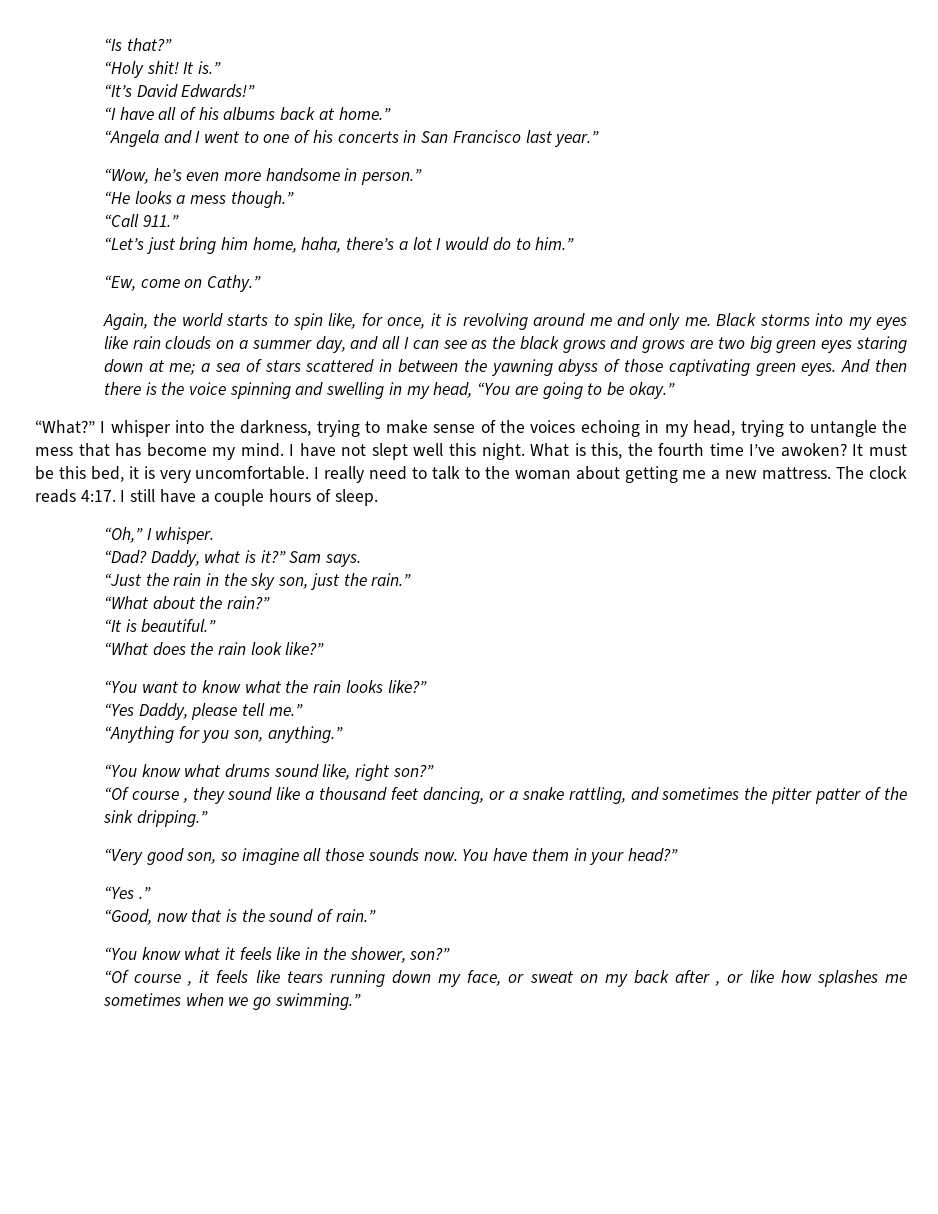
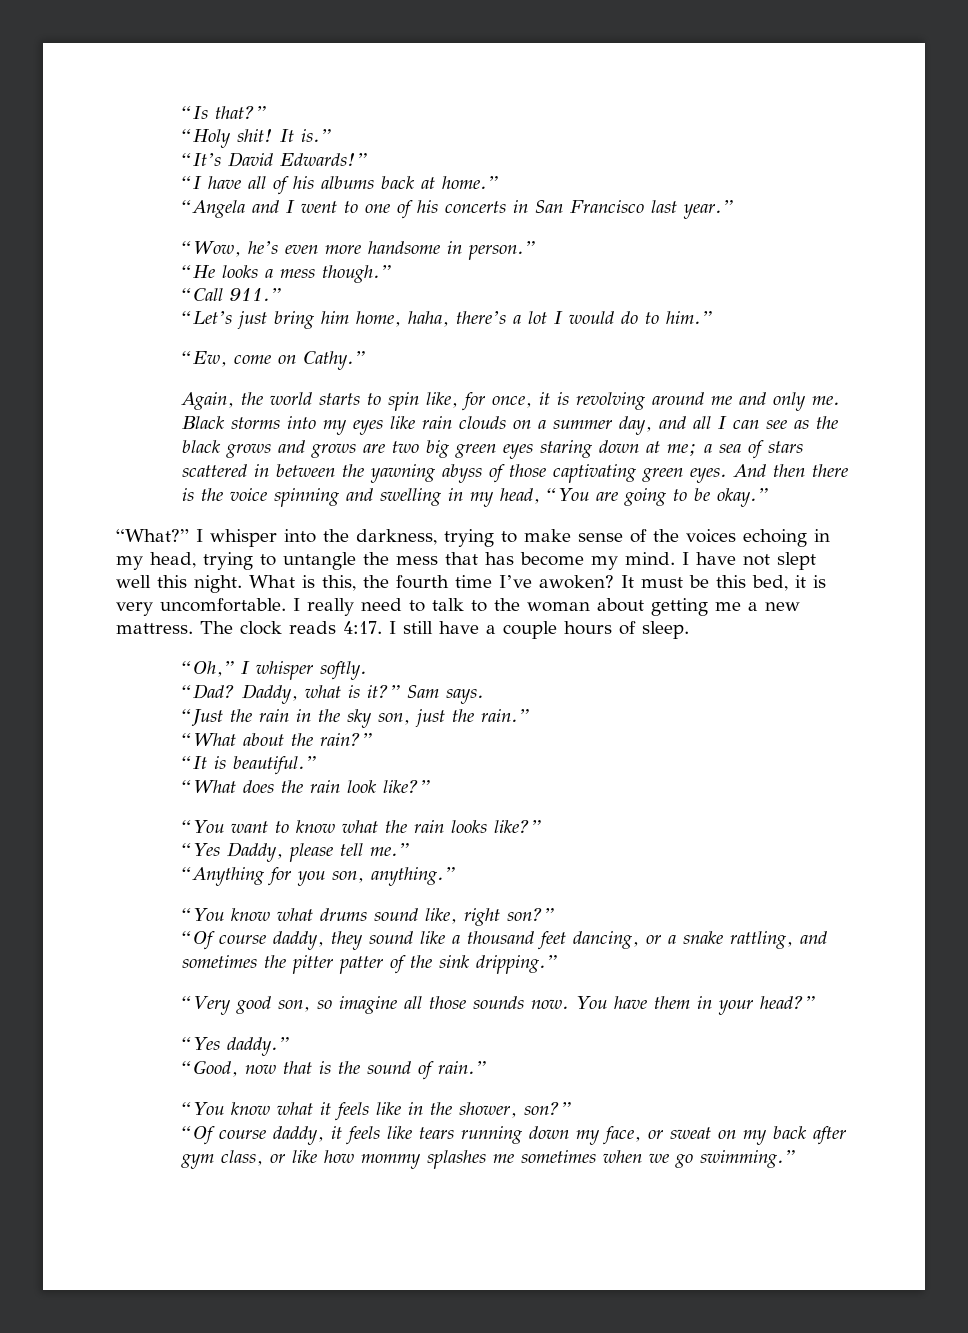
- “Oh,” I whisper.
+ “Oh,” I whisper softly.
- “Of course , they sound like a thousand feet dancing, or a snake rattling, and sometimes the pitter patter of the sink dripping.”
+ “Of course daddy, they sound like a thousand feet dancing, or a snake rattling, and sometimes the pitter patter of the sink dripping.”
- “Yes .”
+ “Yes daddy.”
- “Of course , it feels like tears running down my face, or sweat on my back after , or like how splashes me sometimes when we go swimming.”
+ “Of course daddy, it feels like tears running down my face, or sweat on my back after gym class, or like how mommy splashes me sometimes when we go swimming.”

